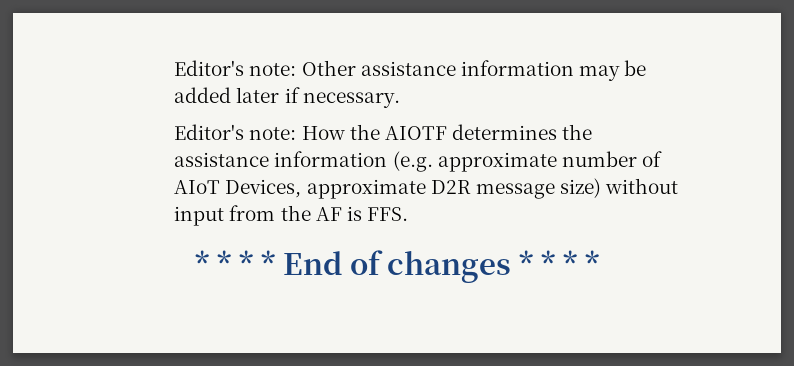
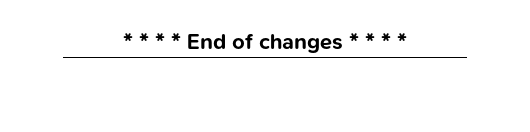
- Editor's note: Other assistance information may be added later if necessary.
- Editor's note: How the AIOTF determines the assistance information (e.g. approximate number of AIoT Devices, approximate D2R message size) without input from the AF is FFS.

